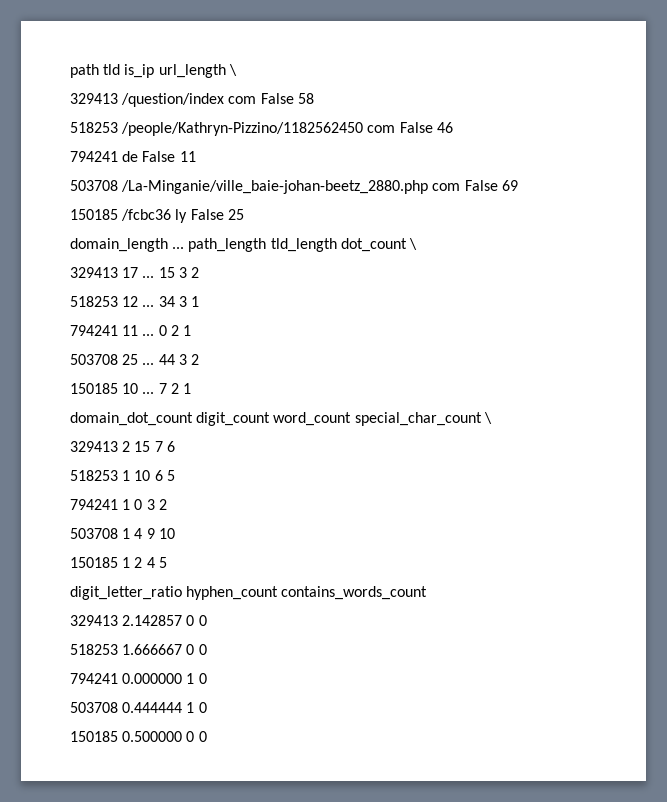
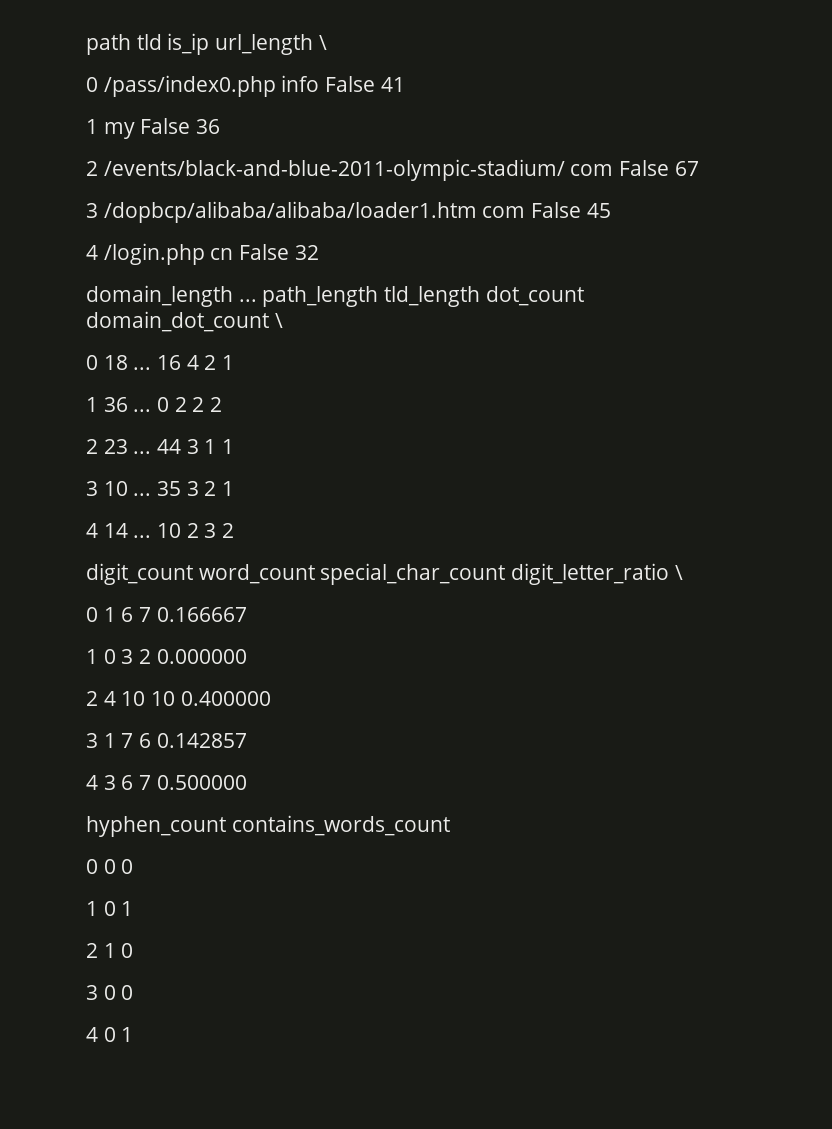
- 329413 /question/index com False 58
- 518253 /people/Kathryn-Pizzino/1182562450 com False 46
- 794241 de False 11
- 503708 /La-Minganie/ville_baie-johan-beetz_2880.php com False 69
- 150185 /fcbc36 ly False 25
+ 0 /pass/index0.php info False 41
+ 1 my False 36
+ 2 /events/black-and-blue-2011-olympic-stadium/ com False 67
+ 3 /dopbcp/alibaba/alibaba/loader1.htm com False 45
+ 4 /login.php cn False 32
- domain_length ... path_length tld_length dot_count \
- 329413 17 ... 15 3 2
- 518253 12 ... 34 3 1
- 794241 11 ... 0 2 1
- 503708 25 ... 44 3 2
- 150185 10 ... 7 2 1
- domain_dot_count digit_count word_count special_char_count \
- 329413 2 15 7 6
- 518253 1 10 6 5
- 794241 1 0 3 2
- 503708 1 4 9 10
- 150185 1 2 4 5
- digit_letter_ratio hyphen_count contains_words_count
+ domain_length ... path_length tld_length dot_count domain_dot_count \
+ 0 18 ... 16 4 2 1
+ 1 36 ... 0 2 2 2
+ 2 23 ... 44 3 1 1
+ 3 10 ... 35 3 2 1
+ 4 14 ... 10 2 3 2
+ digit_count word_count special_char_count digit_letter_ratio \
+ 0 1 6 7 0.166667
+ 1 0 3 2 0.000000
+ 2 4 10 10 0.400000
+ 3 1 7 6 0.142857
+ 4 3 6 7 0.500000
+ hyphen_count contains_words_count
- 329413 2.142857 0 0
- 518253 1.666667 0 0
- 794241 0.000000 1 0
- 503708 0.444444 1 0
- 150185 0.500000 0 0
+ 0 0 0
+ 1 0 1
+ 2 1 0
+ 3 0 0
+ 4 0 1

